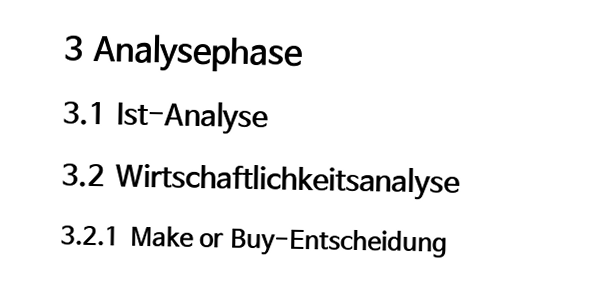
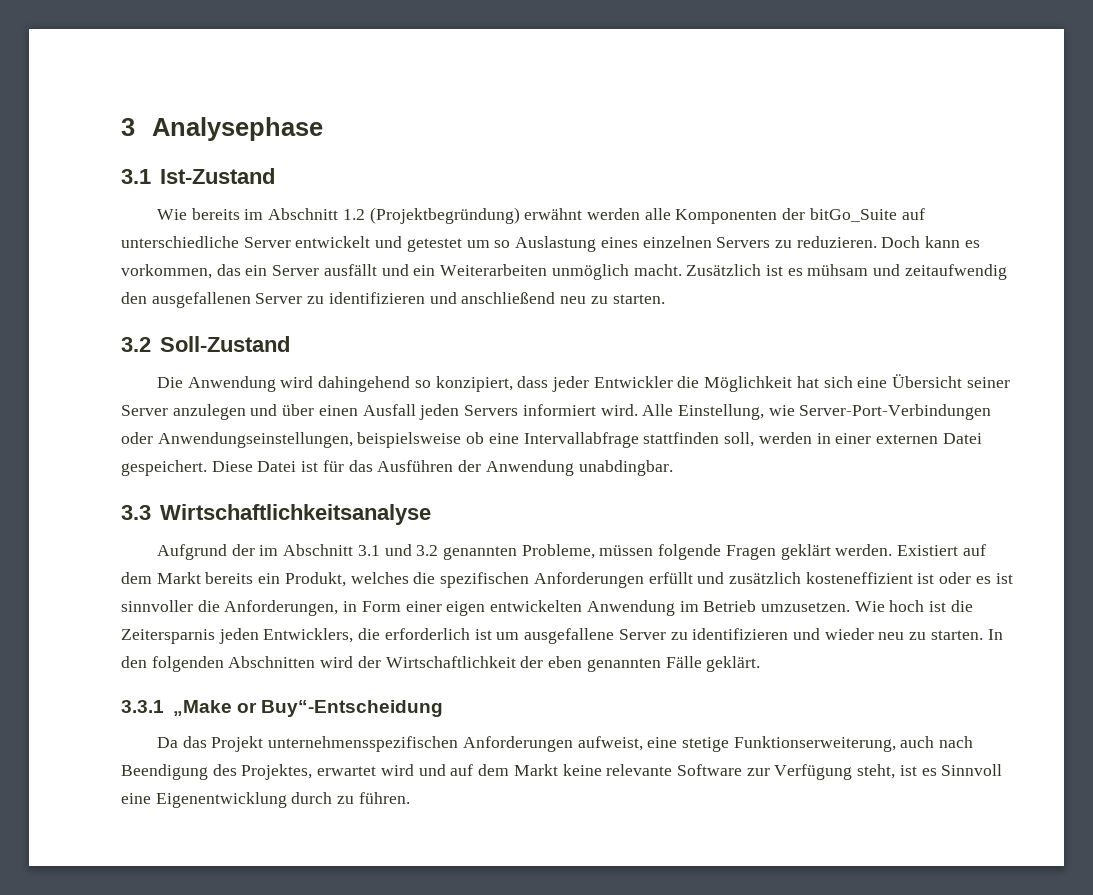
- 3.1 Ist-Analyse
- 3.2 Wirtschaftlichkeitsanalyse
- 3.2.1 Make or Buy-Entscheidung
+ 3.1 Ist-Zustand
+ Wie bereits im Abschnitt 1.2 (Projektbegründung) erwähnt werden alle Komponenten der bitGo_Suite auf unterschiedliche Server entwickelt und getestet um so Auslastung eines einzelnen Servers zu reduzieren. Doch kann es vorkommen, das ein Server ausfällt und ein Weiterarbeiten unmöglich macht. Zusätzlich ist es mühsam und zeitaufwendig den ausgefallenen Server zu identifizieren und anschließend neu zu starten.
+ 3.2 Soll-Zustand
+ Die Anwendung wird dahingehend so konzipiert, dass jeder Entwickler die Möglichkeit hat sich eine Übersicht seiner Server anzulegen und über einen Ausfall jeden Servers informiert wird. Alle Einstellung, wie Server-Port-Verbindungen oder Anwendungseinstellungen, beispielsweise ob eine Intervallabfrage stattfinden soll, werden in einer externen Datei gespeichert. Diese Datei ist für das Ausführen der Anwendung unabdingbar.
+ 3.3 Wirtschaftlichkeitsanalyse
+ Aufgrund der im Abschnitt 3.1 und 3.2 genannten Probleme, müssen folgende Fragen geklärt werden. Existiert auf dem Markt bereits ein Produkt, welches die spezifischen Anforderungen erfüllt und zusätzlich kosteneffizient ist oder es ist sinnvoller die Anforderungen, in Form einer eigen entwickelten Anwendung im Betrieb umzusetzen. Wie hoch ist die Zeitersparnis jeden Entwicklers, die erforderlich ist um ausgefallene Server zu identifizieren und wieder neu zu starten. In den folgenden Abschnitten wird der Wirtschaftlichkeit der eben genannten Fälle geklärt.
+ 3.3.1 „Make or Buy“-Entscheidung
+ Da das Projekt unternehmensspezifischen Anforderungen aufweist, eine stetige Funktionserweiterung, auch nach Beendigung des Projektes, erwartet wird und auf dem Markt keine relevante Software zur Verfügung steht, ist es Sinnvoll eine Eigenentwicklung durch zu führen.

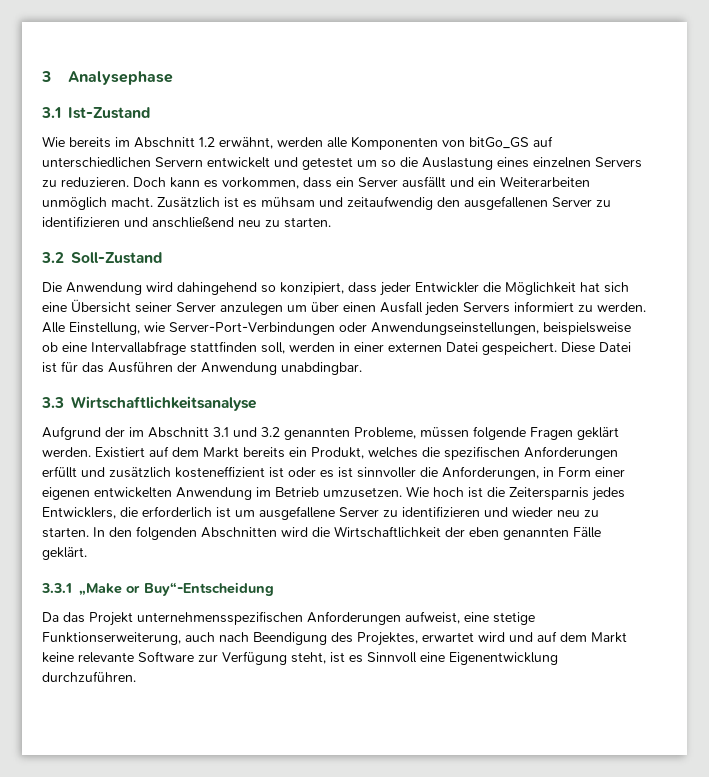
- Wie bereits im Abschnitt 1.2 (Projektbegründung) erwähnt werden alle Komponenten der bitGo_Suite auf unterschiedliche Server entwickelt und getestet um so Auslastung eines einzelnen Servers zu reduzieren.
+ Wie bereits im Abschnitt 1.2 erwähnt, werden alle Komponenten von bitGo_GS auf unterschiedlichen Servern entwickelt und getestet um so die Auslastung eines einzelnen Servers zu reduzieren.
- Doch kann es vorkommen, das ein Server ausfällt und ein Weiterarbeiten unmöglich macht.
+ Doch kann es vorkommen, dass ein Server ausfällt und ein Weiterarbeiten unmöglich macht.
- Die Anwendung wird dahingehend so konzipiert, dass jeder Entwickler die Möglichkeit hat sich eine Übersicht seiner Server anzulegen und über einen Ausfall jeden Servers informiert wird.
+ Die Anwendung wird dahingehend so konzipiert, dass jeder Entwickler die Möglichkeit hat sich eine Übersicht seiner Server anzulegen um über einen Ausfall jeden Servers informiert zu werden.
- Existiert auf dem Markt bereits ein Produkt, welches die spezifischen Anforderungen erfüllt und zusätzlich kosteneffizient ist oder es ist sinnvoller die Anforderungen, in Form einer eigen entwickelten Anwendung im Betrieb umzusetzen.
+ Existiert auf dem Markt bereits ein Produkt, welches die spezifischen Anforderungen erfüllt und zusätzlich kosteneffizient ist oder es ist sinnvoller die Anforderungen, in Form einer eigenen entwickelten Anwendung im Betrieb umzusetzen.
- Wie hoch ist die Zeitersparnis jeden Entwicklers, die erforderlich ist um ausgefallene Server zu identifizieren und wieder neu zu starten.
+ Wie hoch ist die Zeitersparnis jedes Entwicklers, die erforderlich ist um ausgefallene Server zu identifizieren und wieder neu zu starten.
- In den folgenden Abschnitten wird der Wirtschaftlichkeit der eben genannten Fälle geklärt.
+ In den folgenden Abschnitten wird die Wirtschaftlichkeit der eben genannten Fälle geklärt.
- Da das Projekt unternehmensspezifischen Anforderungen aufweist, eine stetige Funktionserweiterung, auch nach Beendigung des Projektes, erwartet wird und auf dem Markt keine relevante Software zur Verfügung steht, ist es Sinnvoll eine Eigenentwicklung durch zu führen.
+ Da das Projekt unternehmensspezifischen Anforderungen aufweist, eine stetige Funktionserweiterung, auch nach Beendigung des Projektes, erwartet wird und auf dem Markt keine relevante Software zur Verfügung steht, ist es Sinnvoll eine Eigenentwicklung durchzuführen.

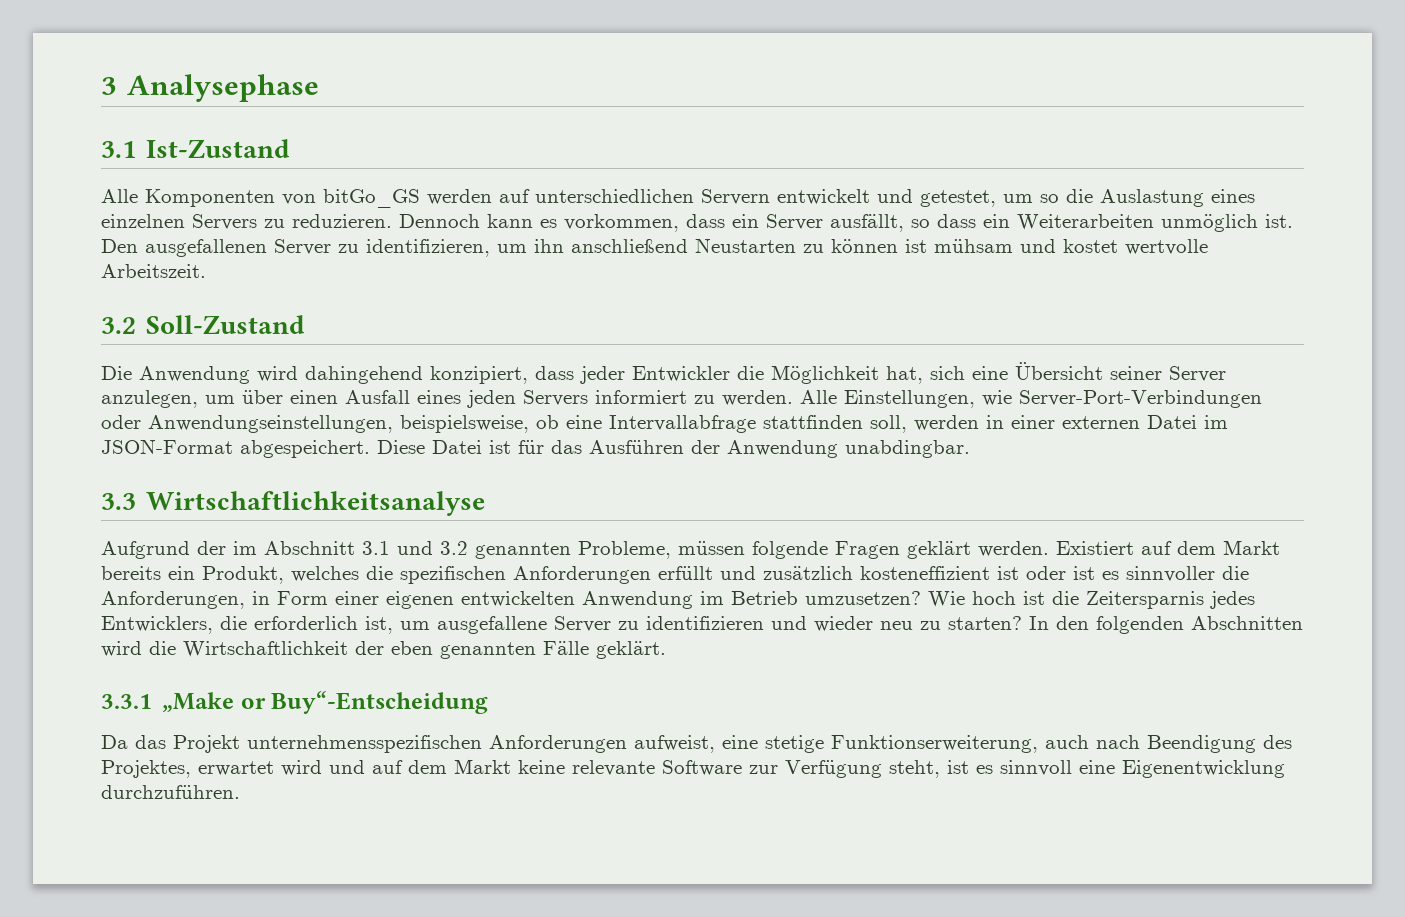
- Wie bereits im Abschnitt 1.2 erwähnt, werden alle Komponenten von bitGo_GS auf unterschiedlichen Servern entwickelt und getestet um so die Auslastung eines einzelnen Servers zu reduzieren.
+ Alle Komponenten von bitGo_GS werden auf unterschiedlichen Servern entwickelt und getestet, um so die Auslastung eines einzelnen Servers zu reduzieren.
- Doch kann es vorkommen, dass ein Server ausfällt und ein Weiterarbeiten unmöglich macht. Zusätzlich ist es mühsam und zeitaufwendig den ausgefallenen Server zu identifizieren und anschließend neu zu starten.
+ Dennoch kann es vorkommen, dass ein Server ausfällt, so dass ein Weiterarbeiten unmöglich ist. Den ausgefallenen Server zu identifizieren, um ihn anschließend Neustarten zu können ist mühsam und kostet wertvolle Arbeitszeit.
- Die Anwendung wird dahingehend so konzipiert, dass jeder Entwickler die Möglichkeit hat sich eine Übersicht seiner Server anzulegen um über einen Ausfall jeden Servers informiert zu werden.
+ Die Anwendung wird dahingehend konzipiert, dass jeder Entwickler die Möglichkeit hat, sich eine Übersicht seiner Server anzulegen, um über einen Ausfall eines jeden Servers informiert zu werden.
- Alle Einstellung, wie Server-Port-Verbindungen oder Anwendungseinstellungen, beispielsweise ob eine Intervallabfrage stattfinden soll, werden in einer externen Datei gespeichert.
+ Alle Einstellungen, wie Server-Port-Verbindungen oder Anwendungseinstellungen, beispielsweise, ob eine Intervallabfrage stattfinden soll, werden in einer externen Datei im JSON-Format abgespeichert.
- Existiert auf dem Markt bereits ein Produkt, welches die spezifischen Anforderungen erfüllt und zusätzlich kosteneffizient ist oder es ist sinnvoller die Anforderungen, in Form einer eigenen entwickelten Anwendung im Betrieb umzusetzen.
+ Existiert auf dem Markt bereits ein Produkt, welches die spezifischen Anforderungen erfüllt und zusätzlich kosteneffizient ist oder ist es sinnvoller die Anforderungen, in Form einer eigenen entwickelten Anwendung im Betrieb umzusetzen?
- Wie hoch ist die Zeitersparnis jedes Entwicklers, die erforderlich ist um ausgefallene Server zu identifizieren und wieder neu zu starten.
+ Wie hoch ist die Zeitersparnis jedes Entwicklers, die erforderlich ist, um ausgefallene Server zu identifizieren und wieder neu zu starten?
- Da das Projekt unternehmensspezifischen Anforderungen aufweist, eine stetige Funktionserweiterung, auch nach Beendigung des Projektes, erwartet wird und auf dem Markt keine relevante Software zur Verfügung steht, ist es Sinnvoll eine Eigenentwicklung durchzuführen.
+ Da das Projekt unternehmensspezifischen Anforderungen aufweist, eine stetige Funktionserweiterung, auch nach Beendigung des Projektes, erwartet wird und auf dem Markt keine relevante Software zur Verfügung steht, ist es sinnvoll eine Eigenentwicklung durchzuführen.

